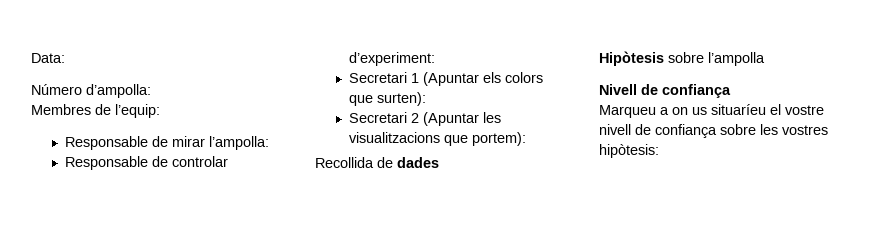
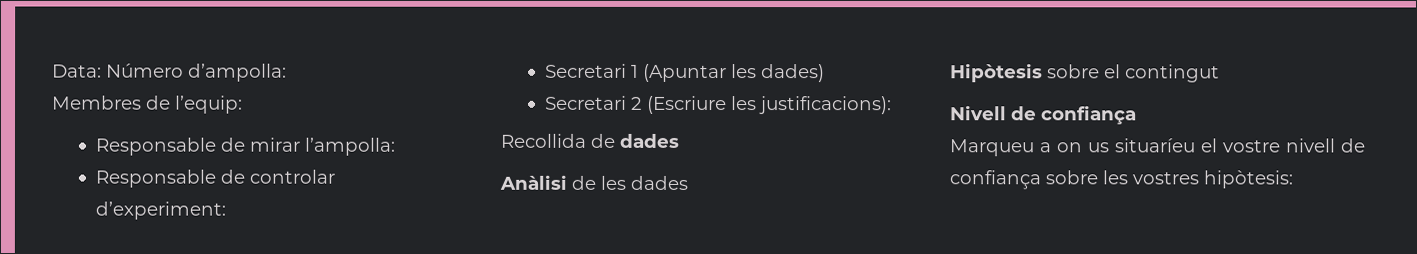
- Data:
- Número d’ampolla:
+ Data: Número d’ampolla:
- Secretari 1 (Apuntar els colors que surten):
- Secretari 2 (Apuntar les visualitzacions que portem):
+ Secretari 1 (Apuntar les dades)
+ Secretari 2 (Escriure les justificacions):
+ Anàlisi de les dades
- Hipòtesis sobre l’ampolla
+ Hipòtesis sobre el contingut

